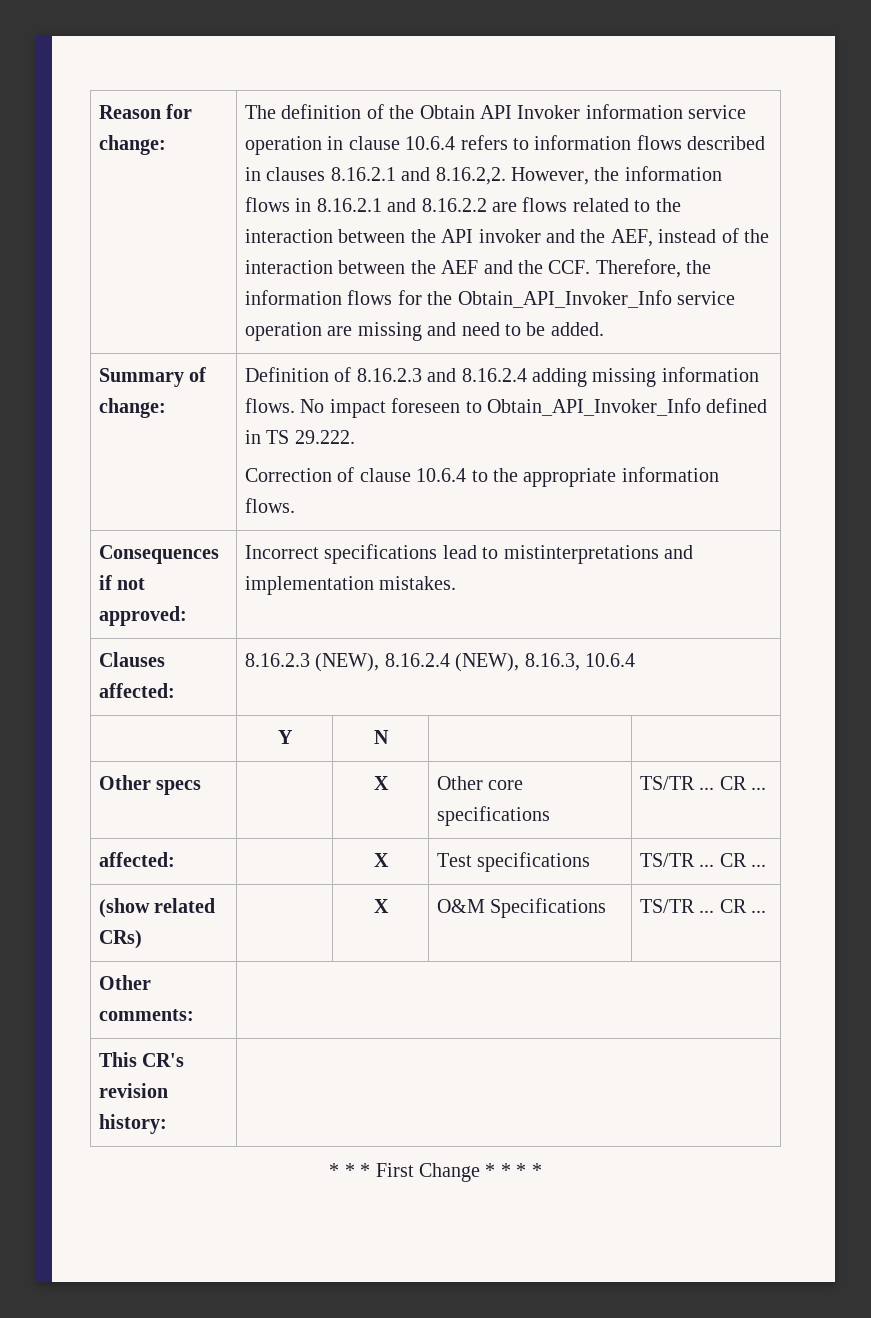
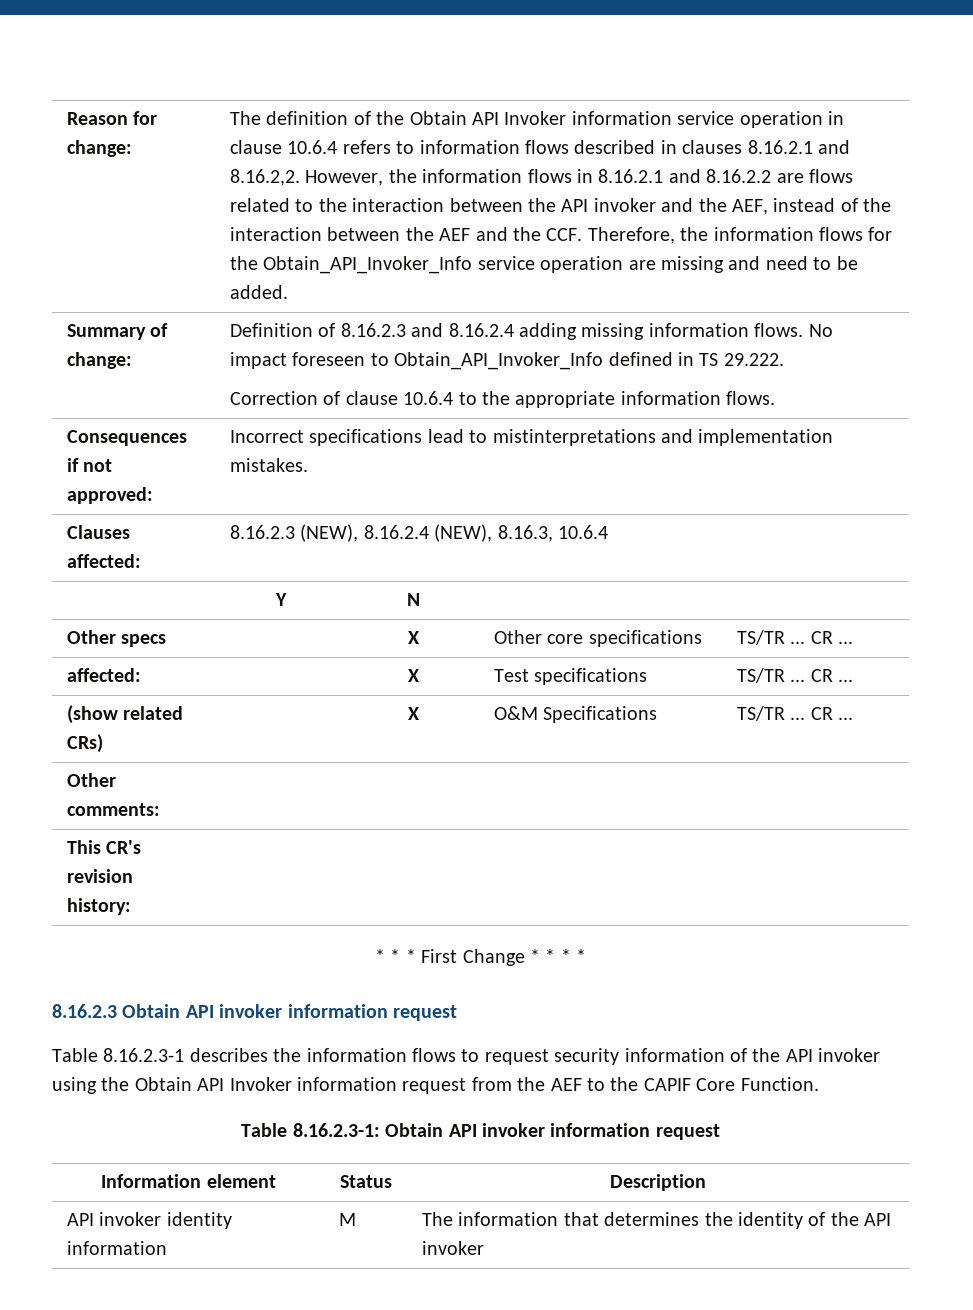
+ 8.16.2.3 Obtain API invoker information request
+ Table 8.16.2.3-1 describes the information flows to request security information of the API invoker using the Obtain API Invoker information request from the AEF to the CAPIF Core Function.
+ Table 8.16.2.3-1: Obtain API invoker information request
+ Information element | Status | Description
+ API invoker identity information | M | The information that determines the identity of the API invoker

